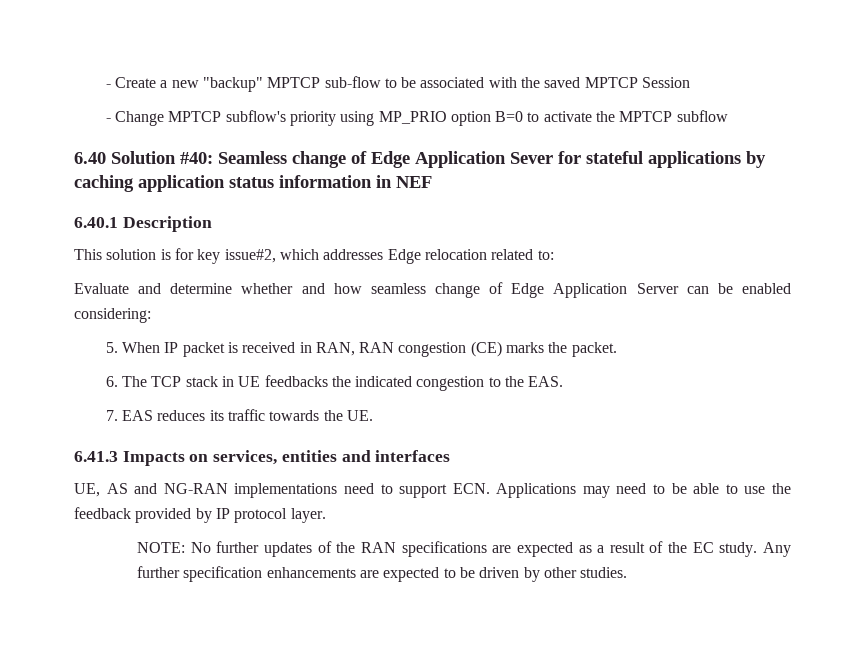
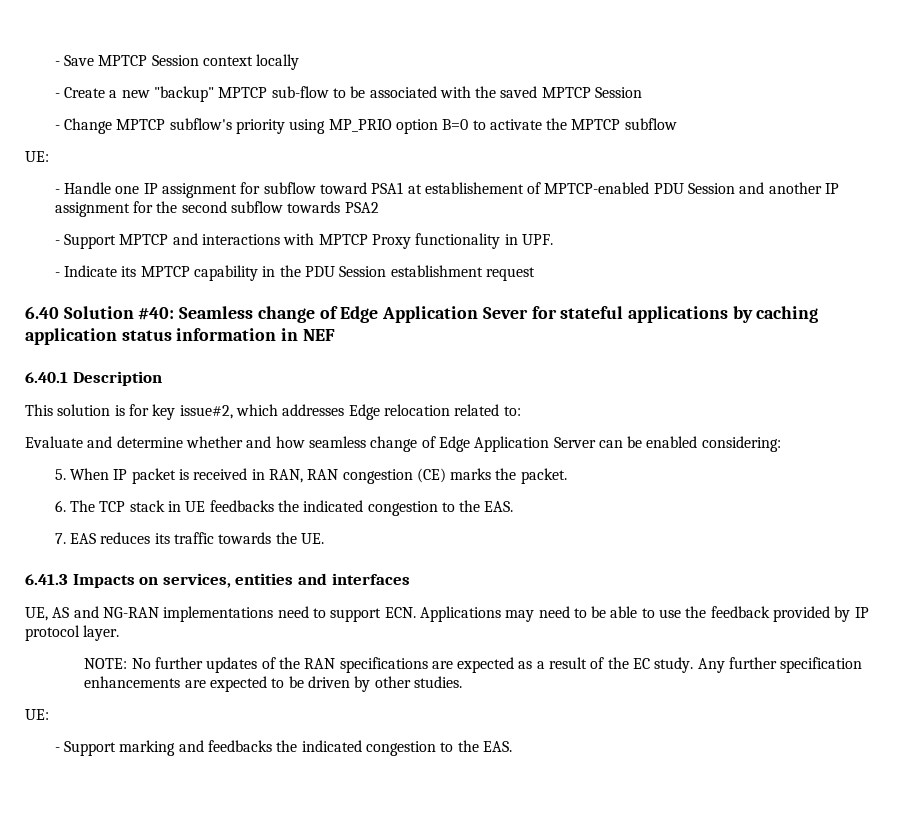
+ - Save MPTCP Session context locally
  - Change MPTCP subflow's priority using MP_PRIO option B=0 to activate the MPTCP subflow
+ UE:
+ - Handle one IP assignment for subflow toward PSA1 at establishement of MPTCP-enabled PDU Session and another IP assignment for the second subflow towards PSA2
+ - Support MPTCP and interactions with MPTCP Proxy functionality in UPF.
+ - Indicate its MPTCP capability in the PDU Session establishment request
  Any further specification enhancements are expected to be driven by other studies.
+ UE:
+ - Support marking and feedbacks the indicated congestion to the EAS.

